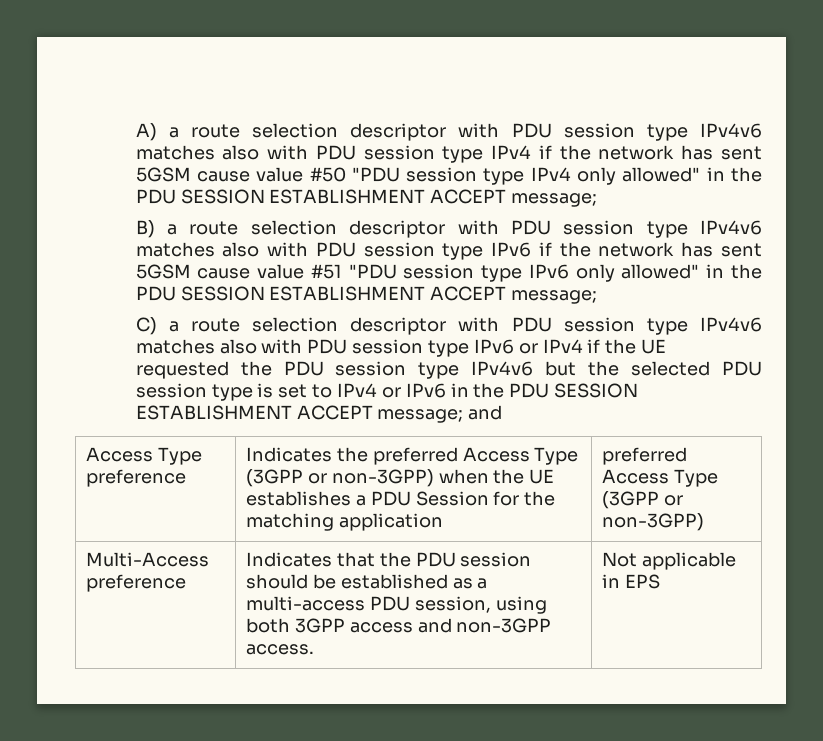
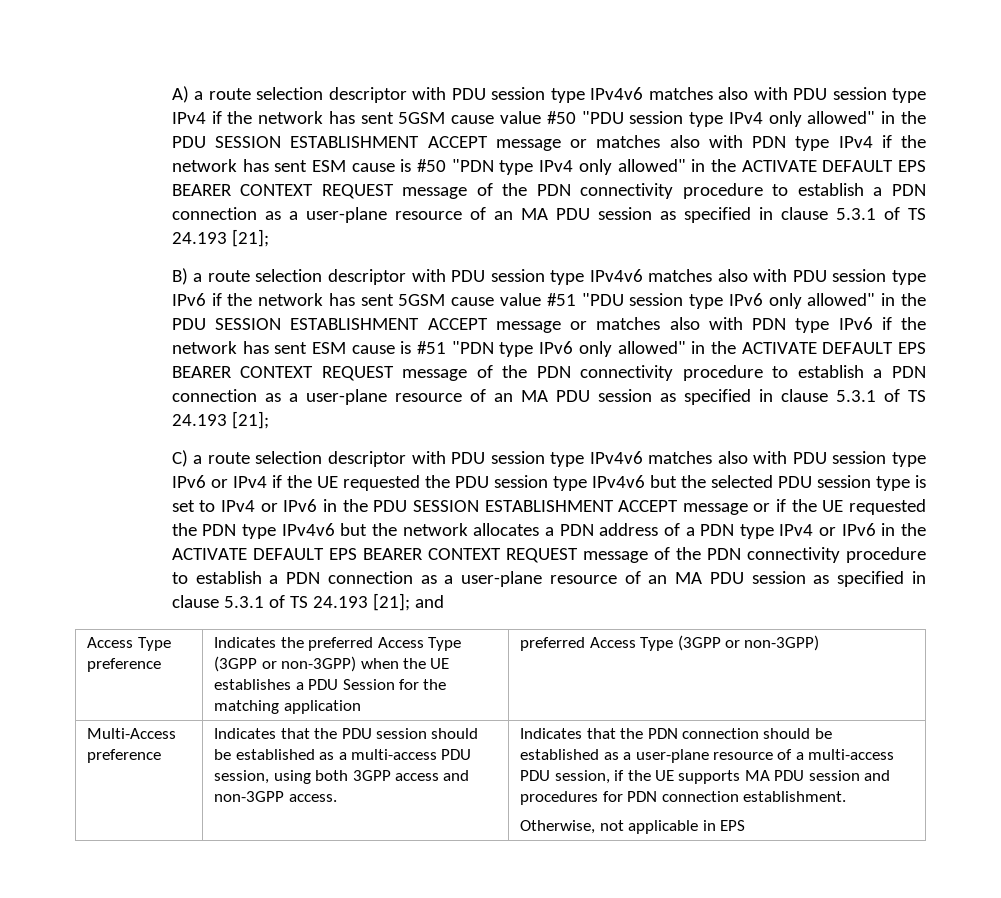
- A) a route selection descriptor with PDU session type IPv4v6 matches also with PDU session type IPv4 if the network has sent 5GSM cause value #50 "PDU session type IPv4 only allowed" in the PDU SESSION ESTABLISHMENT ACCEPT message;
+ A) a route selection descriptor with PDU session type IPv4v6 matches also with PDU session type IPv4 if the network has sent 5GSM cause value #50 "PDU session type IPv4 only allowed" in the PDU SESSION ESTABLISHMENT ACCEPT message or matches also with PDN type IPv4 if the network has sent ESM cause is #50 "PDN type IPv4 only allowed" in the ACTIVATE DEFAULT EPS BEARER CONTEXT REQUEST message of the PDN connectivity procedure to establish a PDN connection as a user-plane resource of an MA PDU session as specified in clause 5.3.1 of TS 24.193 [21];
- B) a route selection descriptor with PDU session type IPv4v6 matches also with PDU session type IPv6 if the network has sent 5GSM cause value #51 "PDU session type IPv6 only allowed" in the PDU SESSION ESTABLISHMENT ACCEPT message;
+ B) a route selection descriptor with PDU session type IPv4v6 matches also with PDU session type IPv6 if the network has sent 5GSM cause value #51 "PDU session type IPv6 only allowed" in the PDU SESSION ESTABLISHMENT ACCEPT message or matches also with PDN type IPv6 if the network has sent ESM cause is #51 "PDN type IPv6 only allowed" in the ACTIVATE DEFAULT EPS BEARER CONTEXT REQUEST message of the PDN connectivity procedure to establish a PDN connection as a user-plane resource of an MA PDU session as specified in clause 5.3.1 of TS 24.193 [21];
- C) a route selection descriptor with PDU session type IPv4v6 matches also with PDU session type IPv6 or IPv4 if the UE requested the PDU session type IPv4v6 but the selected PDU session type is set to IPv4 or IPv6 in the PDU SESSION ESTABLISHMENT ACCEPT message; and
+ C) a route selection descriptor with PDU session type IPv4v6 matches also with PDU session type IPv6 or IPv4 if the UE requested the PDU session type IPv4v6 but the selected PDU session type is set to IPv4 or IPv6 in the PDU SESSION ESTABLISHMENT ACCEPT message or if the UE requested the PDN type IPv4v6 but the network allocates a PDN address of a PDN type IPv4 or IPv6 in the ACTIVATE DEFAULT EPS BEARER CONTEXT REQUEST message of the PDN connectivity procedure to establish a PDN connection as a user-plane resource of an MA PDU session as specified in clause 5.3.1 of TS 24.193 [21]; and
- Not applicable in EPS
+ Indicates that the PDN connection should be established as a user-plane resource of a multi-access PDU session, if the UE supports MA PDU session and procedures for PDN connection establishment.
+ Otherwise, not applicable in EPS

